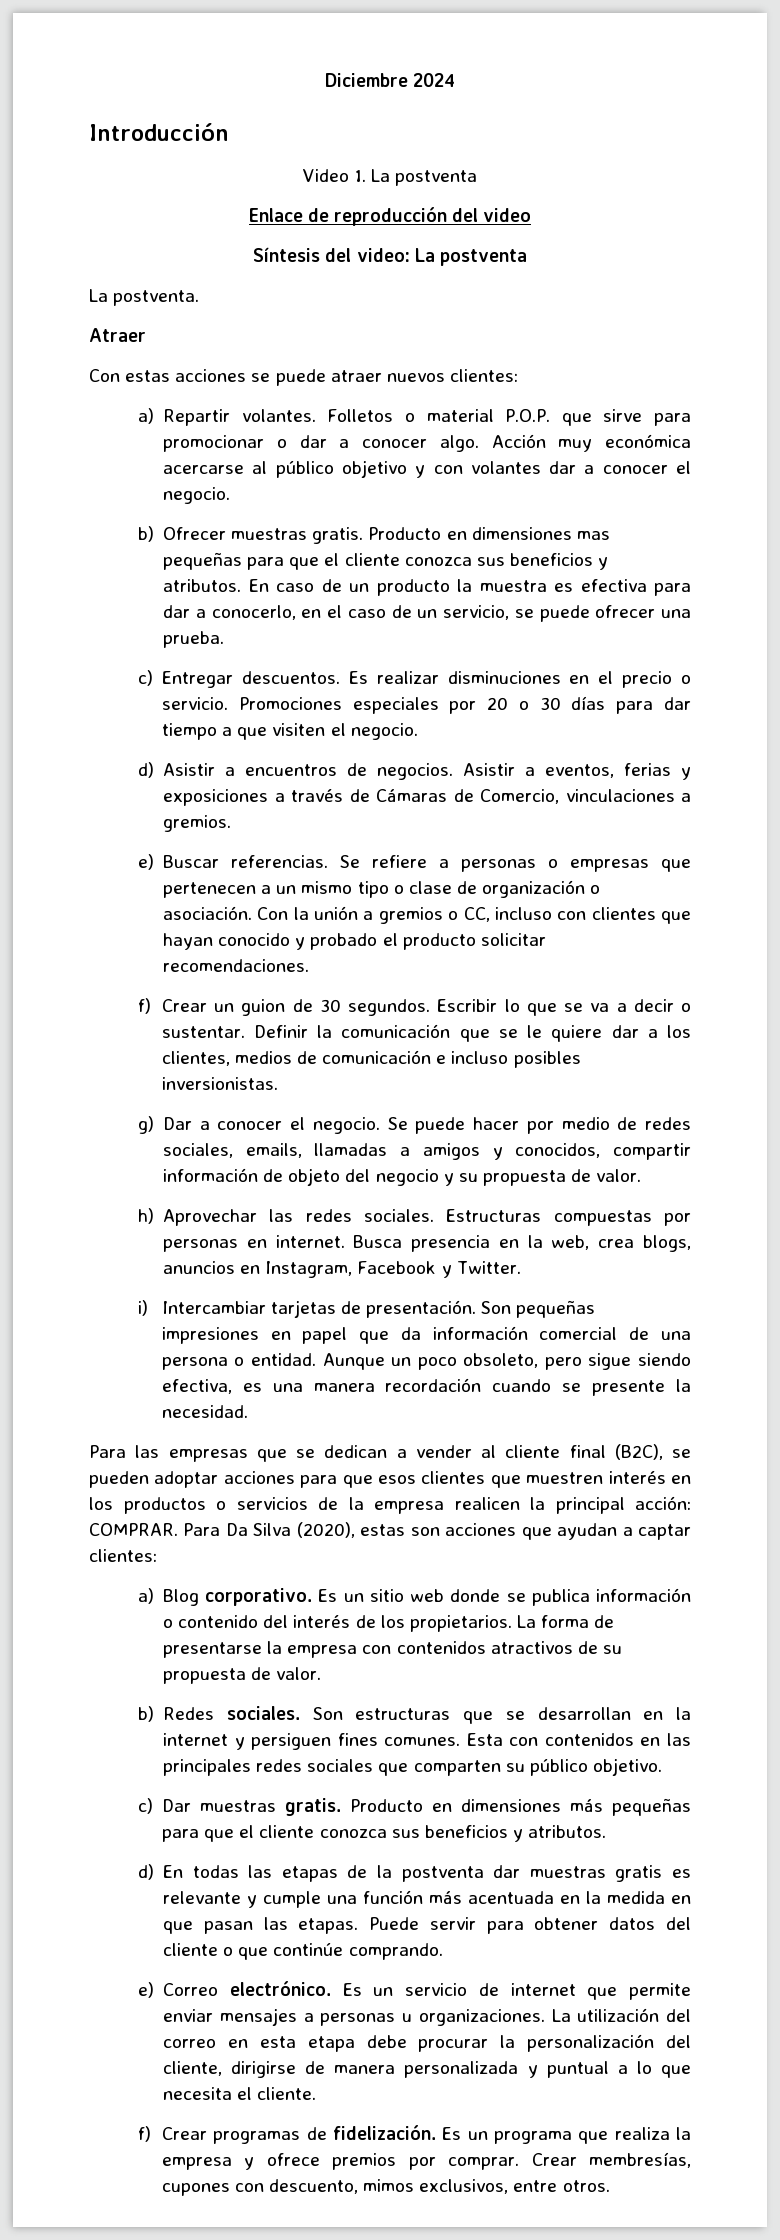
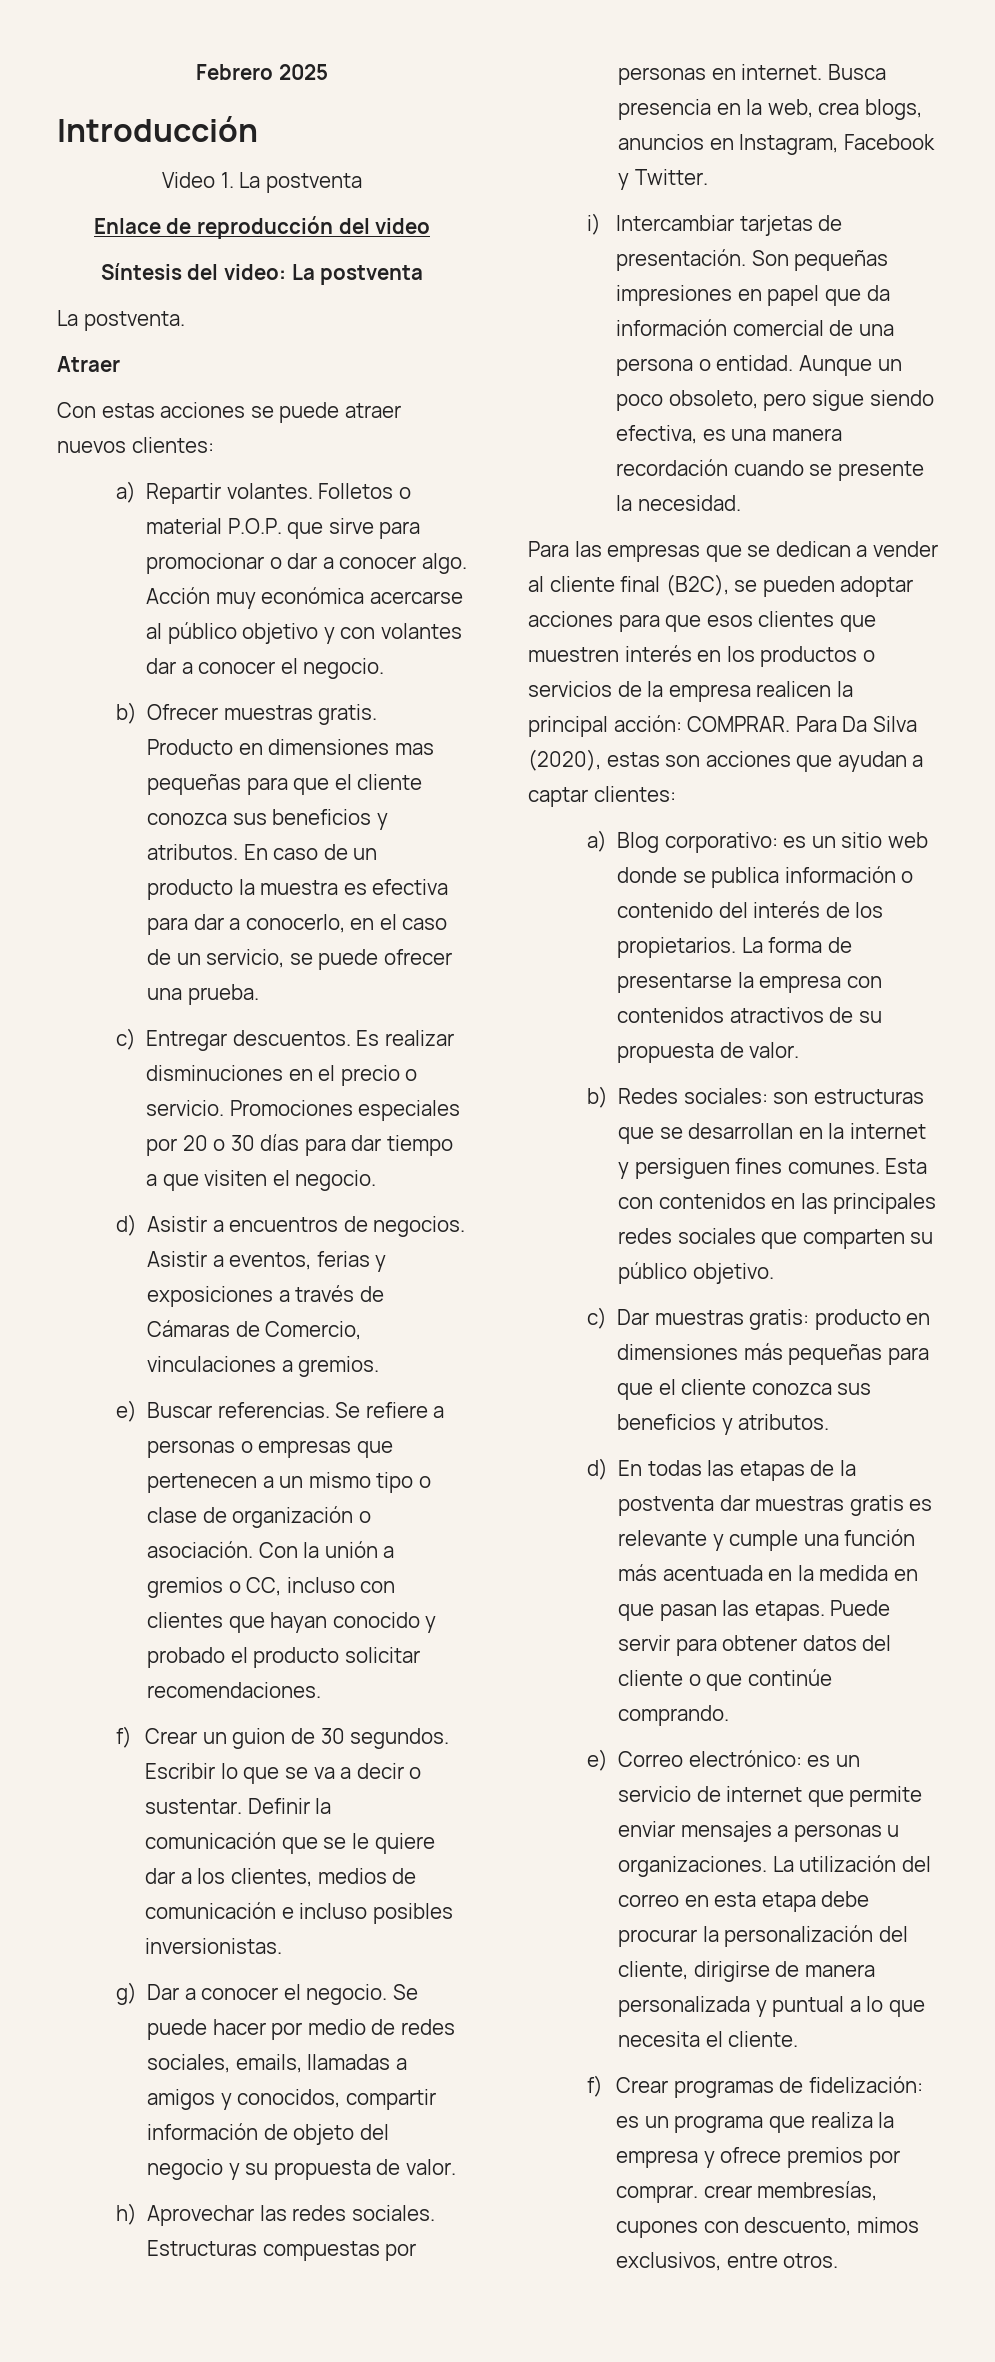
- Diciembre 2024
+ Febrero 2025
- a) Blog corporativo. Es un sitio web donde se publica información o contenido del interés de los propietarios.
+ a) Blog corporativo: es un sitio web donde se publica información o contenido del interés de los propietarios.
- b) Redes sociales. Son estructuras que se desarrollan en la internet y persiguen fines comunes.
+ b) Redes sociales: son estructuras que se desarrollan en la internet y persiguen fines comunes.
- c) Dar muestras gratis. Producto en dimensiones más pequeñas para que el cliente conozca sus beneficios y atributos.
+ c) Dar muestras gratis: producto en dimensiones más pequeñas para que el cliente conozca sus beneficios y atributos.
- e) Correo electrónico. Es un servicio de internet que permite enviar mensajes a personas u organizaciones.
+ e) Correo electrónico: es un servicio de internet que permite enviar mensajes a personas u organizaciones.
- f) Crear programas de fidelización. Es un programa que realiza la empresa y ofrece premios por comprar. Crear membresías, cupones con descuento, mimos exclusivos, entre otros.
+ f) Crear programas de fidelización: es un programa que realiza la empresa y ofrece premios por comprar. crear membresías, cupones con descuento, mimos exclusivos, entre otros.

